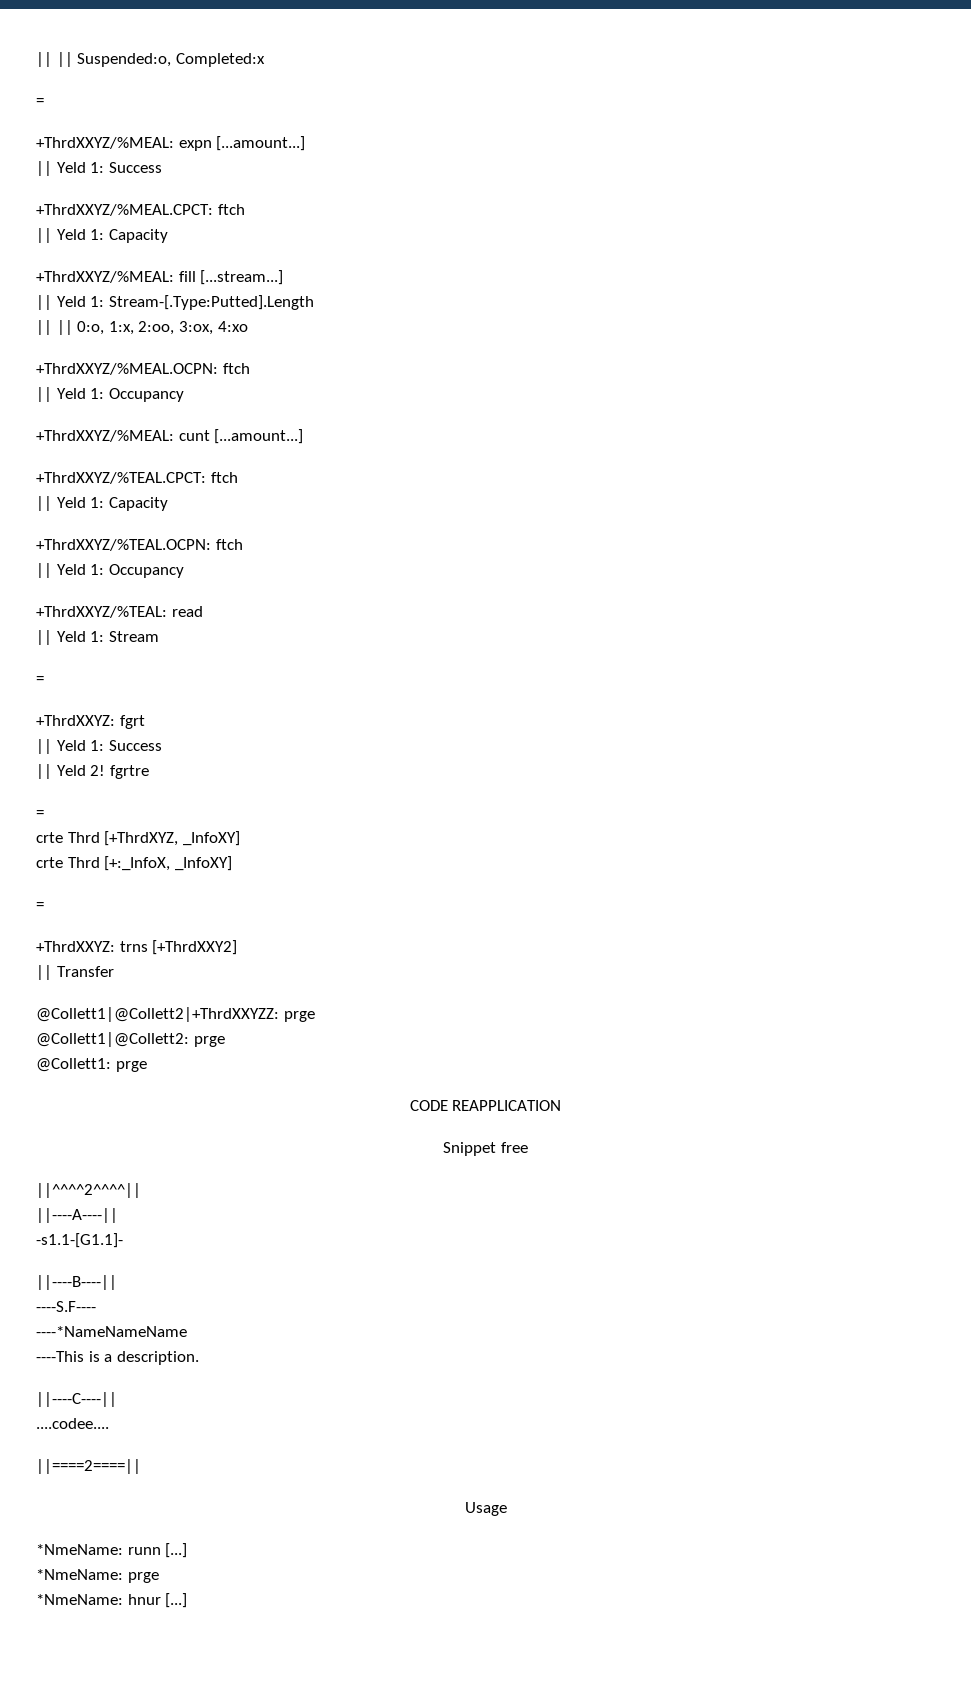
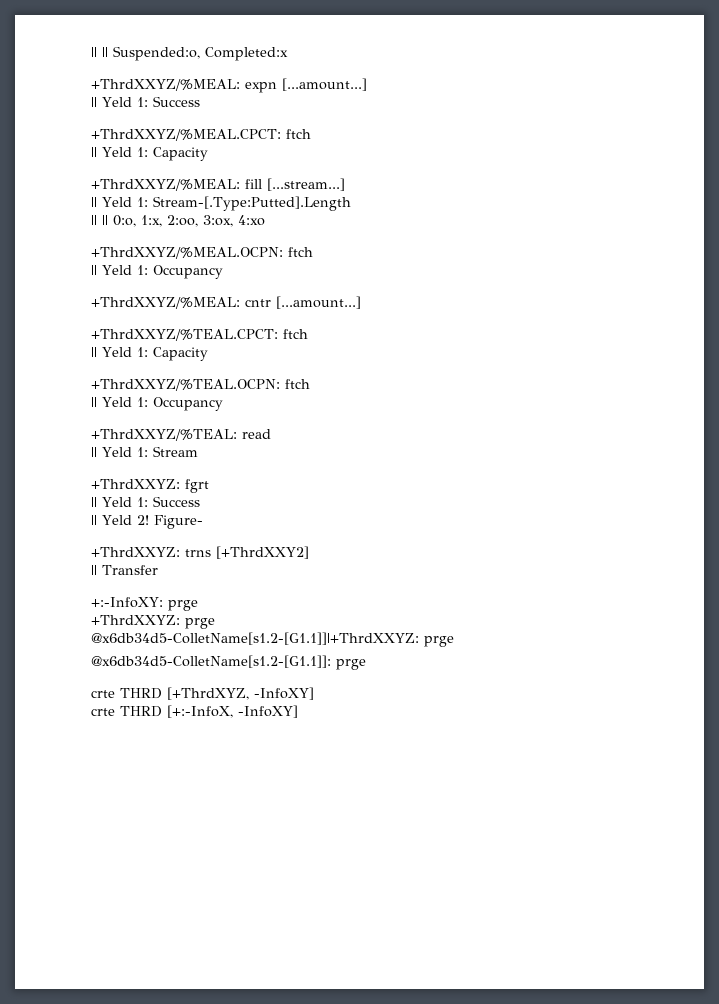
  || || Suspended:o, Completed:x
- =
- +ThrdXXYZ/%MEAL: cunt [...amount...]
+ +ThrdXXYZ/%MEAL: cntr [...amount...]
  || Yeld 1: Stream
- =
- || Yeld 2! fgrtre
- =
- crte Thrd [+ThrdXYZ, _InfoXY]
- crte Thrd [+:_InfoX, _InfoXY]
- =
+ || Yeld 2! Figure-
- @Collett1|@Collett2|+ThrdXXYZZ: prge
- @Collett1|@Collett2: prge
- @Collett1: prge
- CODE REAPPLICATION
- Snippet free
- ||^^^^2^^^^||
- ||----A----||
- -s1.1-[G1.1]-
- ||----B----||
- ----S.F----
- ----*NameNameName
- ----This is a description.
- ||----C----||
- ....codee....
- ||====2====||
- Usage
- *NmeName: runn [...]
- *NmeName: prge
- *NmeName: hnur [...]
+ +:-InfoXY: prge
+ +ThrdXXYZ: prge
+ @x6db34d5-ColletName[s1.2-[G1.1]]|+ThrdXXYZ: prge
+ @x6db34d5-ColletName[s1.2-[G1.1]]: prge
+ crte THRD [+ThrdXYZ, -InfoXY]
+ crte THRD [+:-InfoX, -InfoXY]

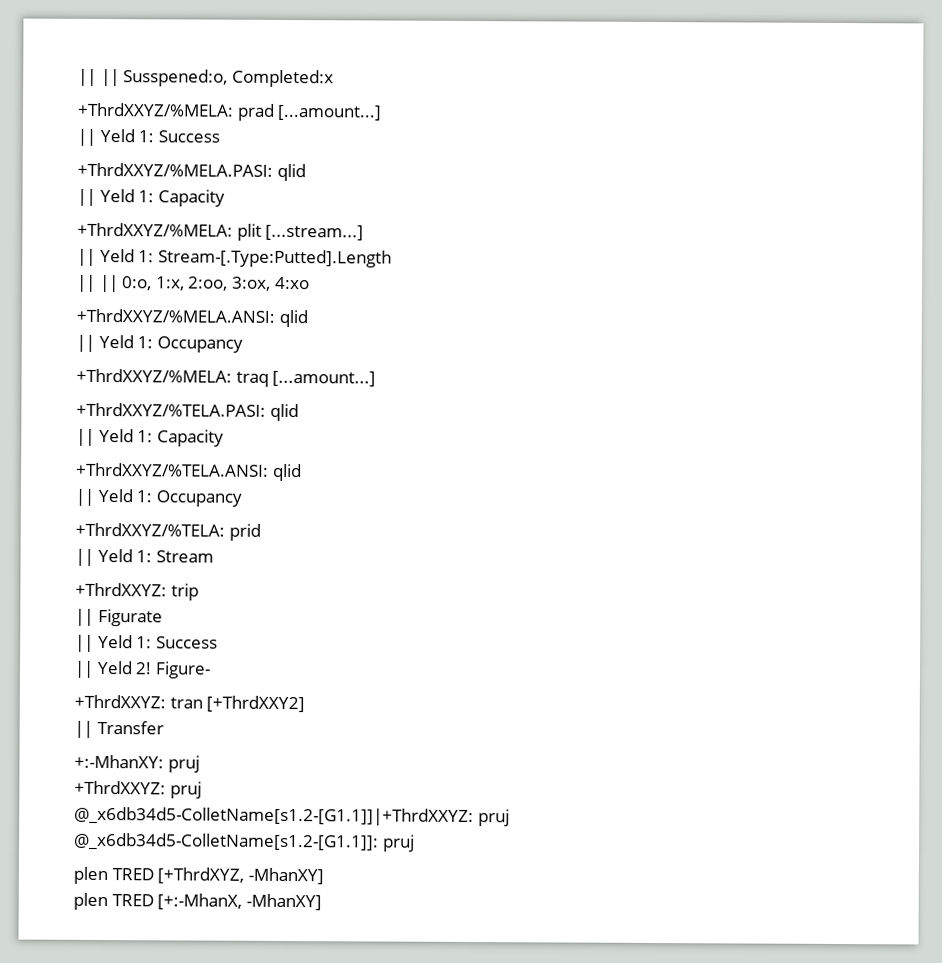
- || || Suspended:o, Completed:x
+ || || Susspened:o, Completed:x
- +ThrdXXYZ/%MEAL: expn [...amount...]
+ +ThrdXXYZ/%MELA: prad [...amount...]
- +ThrdXXYZ/%MEAL.CPCT: ftch
+ +ThrdXXYZ/%MELA.PASI: qlid
  || Yeld 1: Capacity
- +ThrdXXYZ/%MEAL: fill [...stream...]
+ +ThrdXXYZ/%MELA: plit [...stream...]
- +ThrdXXYZ/%MEAL.OCPN: ftch
+ +ThrdXXYZ/%MELA.ANSI: qlid
  || Yeld 1: Occupancy
- +ThrdXXYZ/%MEAL: cntr [...amount...]
- +ThrdXXYZ/%TEAL.CPCT: ftch
+ +ThrdXXYZ/%MELA: traq [...amount...]
+ +ThrdXXYZ/%TELA.PASI: qlid
  || Yeld 1: Capacity
- +ThrdXXYZ/%TEAL.OCPN: ftch
+ +ThrdXXYZ/%TELA.ANSI: qlid
  || Yeld 1: Occupancy
- +ThrdXXYZ/%TEAL: read
+ +ThrdXXYZ/%TELA: prid
- +ThrdXXYZ: fgrt
+ +ThrdXXYZ: trip
+ || Figurate
- +ThrdXXYZ: trns [+ThrdXXY2]
+ +ThrdXXYZ: tran [+ThrdXXY2]
- +:-InfoXY: prge
- +ThrdXXYZ: prge
- @x6db34d5-ColletName[s1.2-[G1.1]]|+ThrdXXYZ: prge
- @x6db34d5-ColletName[s1.2-[G1.1]]: prge
- crte THRD [+ThrdXYZ, -InfoXY]
- crte THRD [+:-InfoX, -InfoXY]
+ +:-MhanXY: pruj
+ +ThrdXXYZ: pruj
+ @_x6db34d5-ColletName[s1.2-[G1.1]]|+ThrdXXYZ: pruj
+ @_x6db34d5-ColletName[s1.2-[G1.1]]: pruj
+ plen TRED [+ThrdXYZ, -MhanXY]
+ plen TRED [+:-MhanX, -MhanXY]

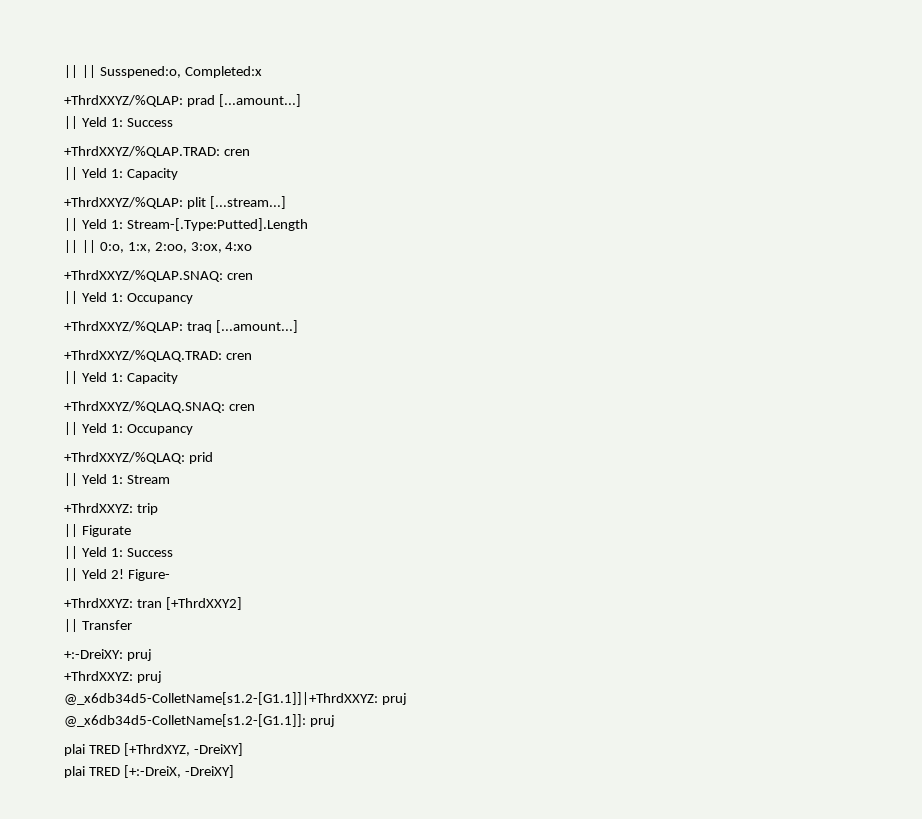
- +ThrdXXYZ/%MELA: prad [...amount...]
+ +ThrdXXYZ/%QLAP: prad [...amount...]
- +ThrdXXYZ/%MELA.PASI: qlid
+ +ThrdXXYZ/%QLAP.TRAD: cren
  || Yeld 1: Capacity
- +ThrdXXYZ/%MELA: plit [...stream...]
+ +ThrdXXYZ/%QLAP: plit [...stream...]
- +ThrdXXYZ/%MELA.ANSI: qlid
+ +ThrdXXYZ/%QLAP.SNAQ: cren
  || Yeld 1: Occupancy
- +ThrdXXYZ/%MELA: traq [...amount...]
+ +ThrdXXYZ/%QLAP: traq [...amount...]
- +ThrdXXYZ/%TELA.PASI: qlid
+ +ThrdXXYZ/%QLAQ.TRAD: cren
  || Yeld 1: Capacity
- +ThrdXXYZ/%TELA.ANSI: qlid
+ +ThrdXXYZ/%QLAQ.SNAQ: cren
  || Yeld 1: Occupancy
- +ThrdXXYZ/%TELA: prid
+ +ThrdXXYZ/%QLAQ: prid
- +:-MhanXY: pruj
+ +:-DreiXY: pruj
- plen TRED [+ThrdXYZ, -MhanXY]
- plen TRED [+:-MhanX, -MhanXY]
+ plai TRED [+ThrdXYZ, -DreiXY]
+ plai TRED [+:-DreiX, -DreiXY]

